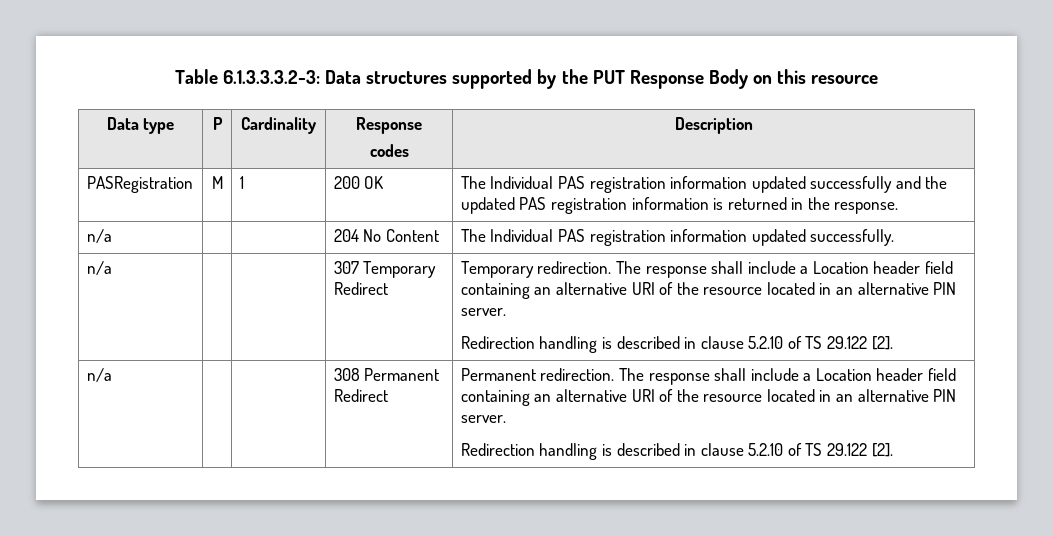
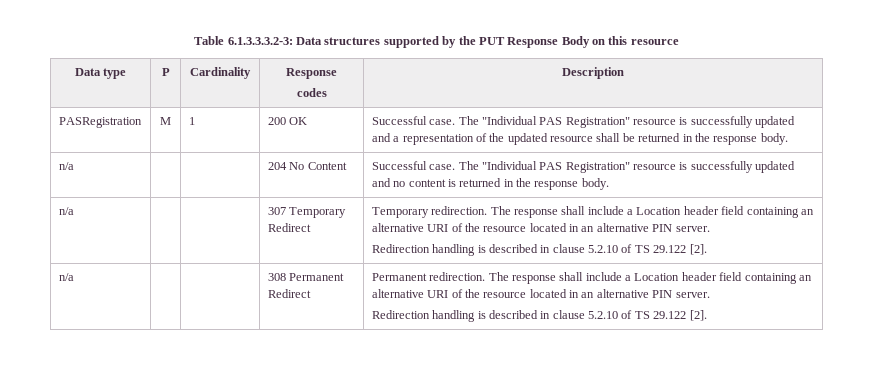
- PASRegistration | M | 1 | 200 OK | The Individual PAS registration information updated successfully and the updated PAS registration information is returned in the response.
+ PASRegistration | M | 1 | 200 OK | Successful case. The "Individual PAS Registration" resource is successfully updated and a representation of the updated resource shall be returned in the response body.
- n/a | | | 204 No Content | The Individual PAS registration information updated successfully.
+ n/a | | | 204 No Content | Successful case. The "Individual PAS Registration" resource is successfully updated and no content is returned in the response body.

